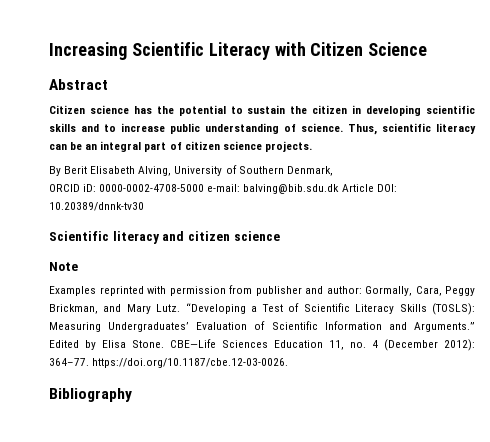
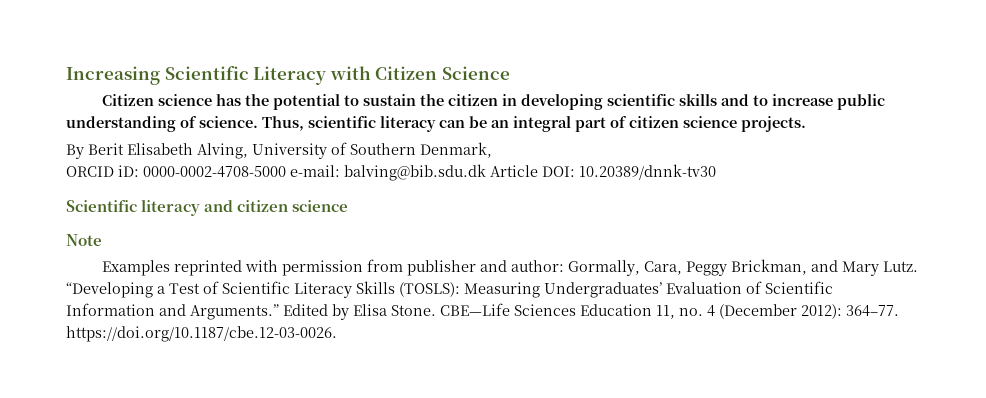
- Abstract
- Bibliography

